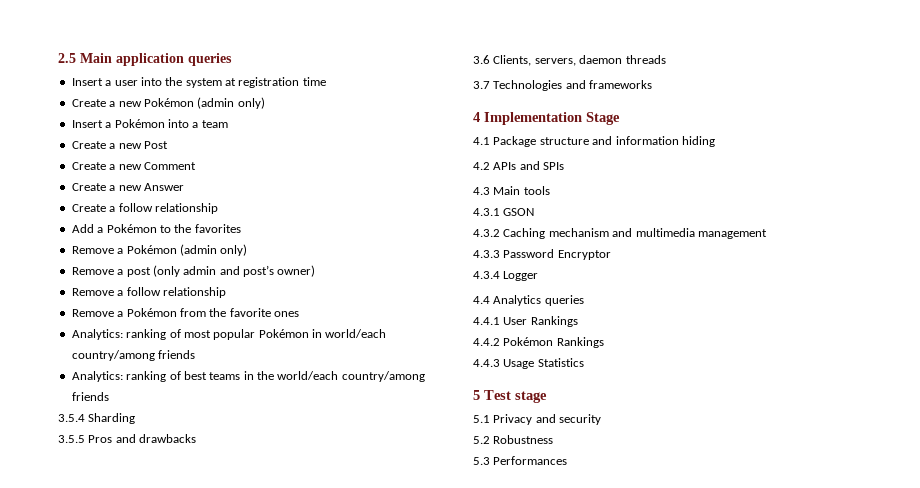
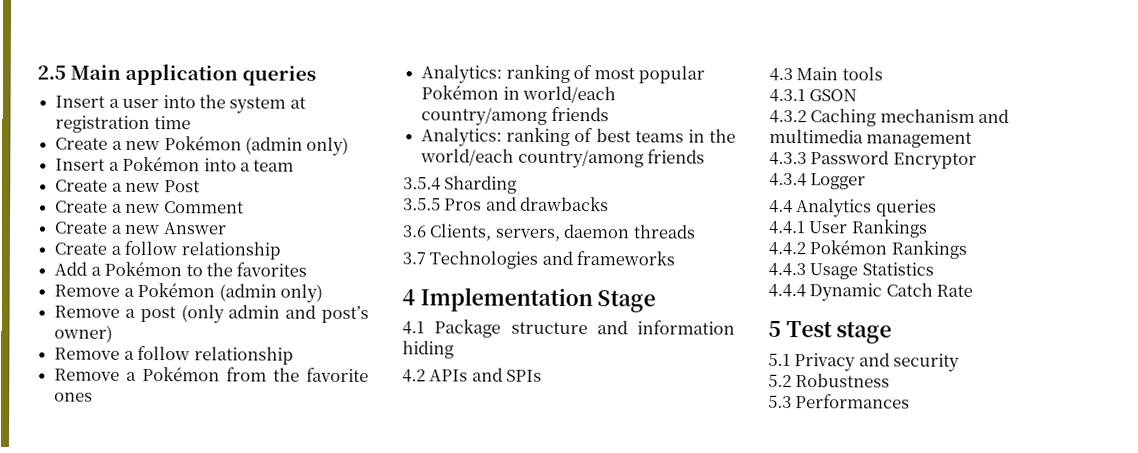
+ 4.4.4 Dynamic Catch Rate

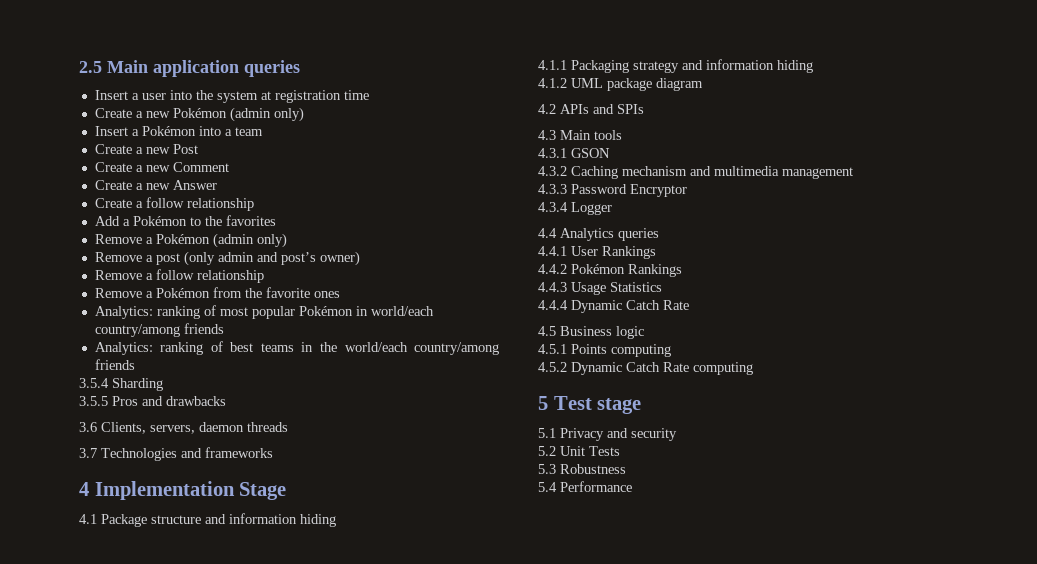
+ 4.1.1 Packaging strategy and information hiding
+ 4.1.2 UML package diagram
+ 4.5 Business logic
+ 4.5.1 Points computing
+ 4.5.2 Dynamic Catch Rate computing
- 5.2 Robustness
+ 5.2 Unit Tests
+ 5.3 Robustness
- 5.3 Performances
+ 5.4 Performance

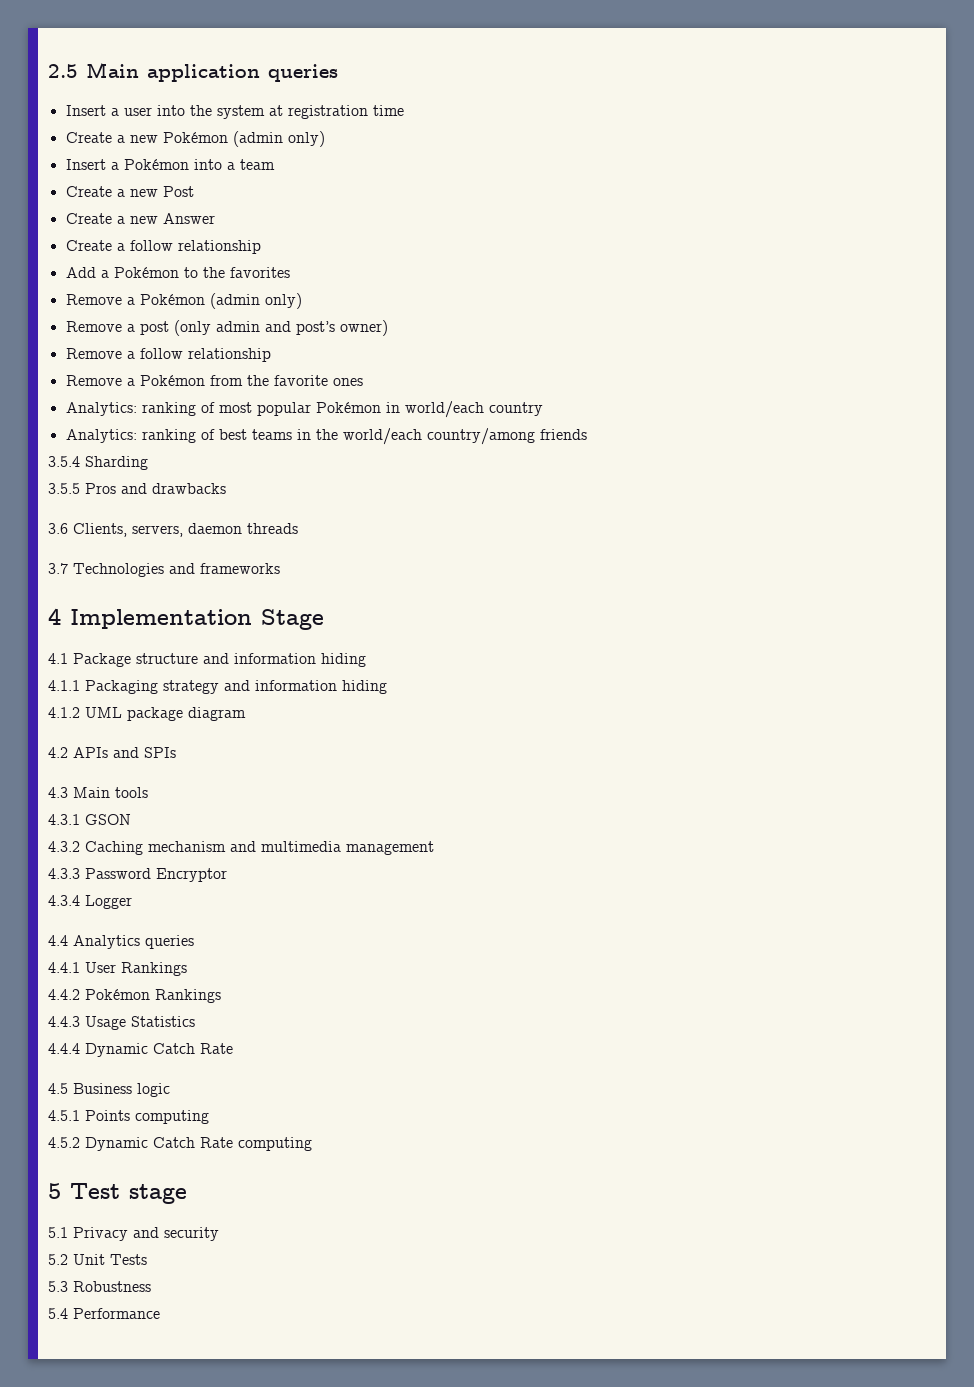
- Create a new Comment
- Analytics: ranking of most popular Pokémon in world/each country/among friends
+ Analytics: ranking of most popular Pokémon in world/each country

